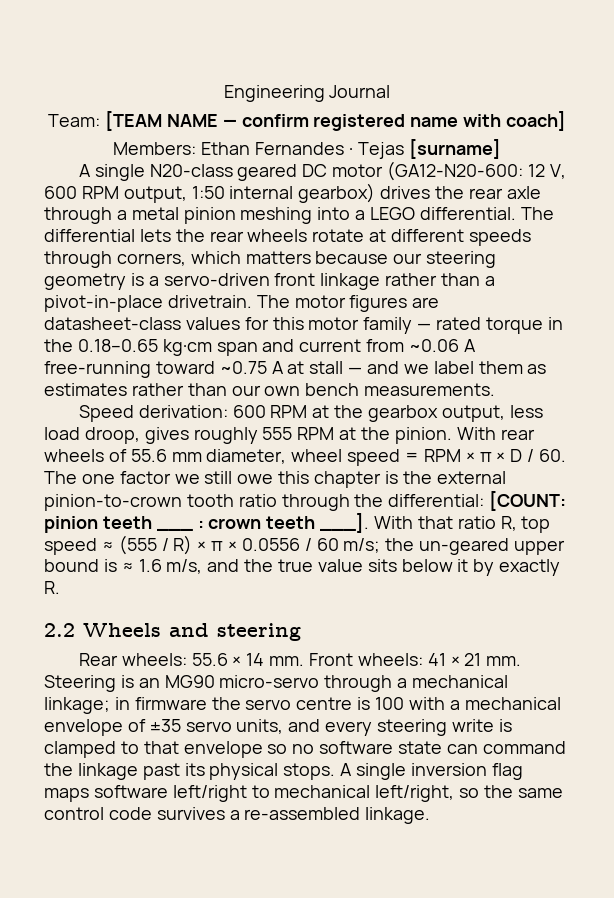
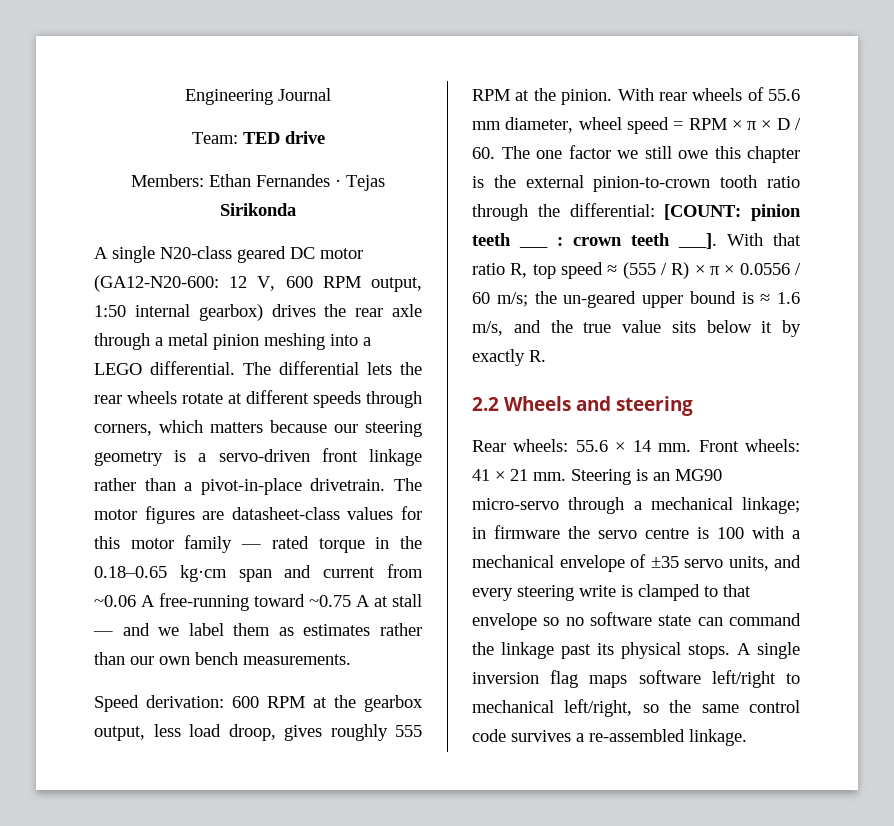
- Team: [TEAM NAME — confirm registered name with coach]
+ Team: TED drive
- Members: Ethan Fernandes · Tejas [surname]
+ Members: Ethan Fernandes · Tejas Sirikonda

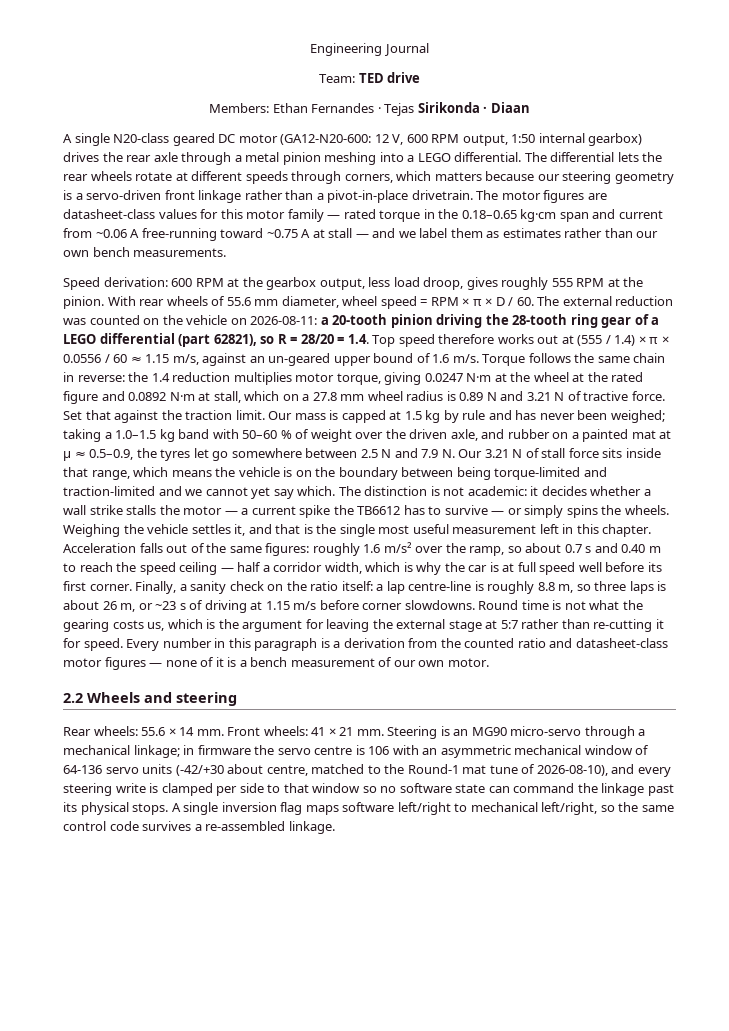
- Members: Ethan Fernandes · Tejas Sirikonda
+ Members: Ethan Fernandes · Tejas Sirikonda · Diaan
- With rear wheels of 55.6 mm diameter, wheel speed = RPM × π × D / 60. The one factor we still owe this chapter is the external pinion-to-crown tooth ratio through the differential: [COUNT: pinion teeth ___ : crown teeth ___]. With that ratio R, top speed ≈ (555 / R) × π × 0.0556 / 60 m/s; the un-geared upper bound is ≈ 1.6 m/s, and the true value sits below it by exactly R.
+ With rear wheels of 55.6 mm diameter, wheel speed = RPM × π × D / 60. The external reduction was counted on the vehicle on 2026-08-11: a 20-tooth pinion driving the 28-tooth ring gear of a LEGO differential (part 62821), so R = 28/20 = 1.4. Top speed therefore works out at (555 / 1.4) × π × 0.0556 / 60 ≈ 1.15 m/s, against an un-geared upper bound of 1.6 m/s. Torque follows the same chain in reverse: the 1.4 reduction multiplies motor torque, giving 0.0247 N·m at the wheel at the rated figure and 0.0892 N·m at stall, which on a 27.8 mm wheel radius is 0.89 N and 3.21 N of tractive force. Set that against the traction limit. Our mass is capped at 1.5 kg by rule and has never been weighed; taking a 1.0–1.5 kg band with 50–60 % of weight over the driven axle, and rubber on a painted mat at μ ≈ 0.5–0.9, the tyres let go somewhere between 2.5 N and 7.9 N. Our 3.21 N of stall force sits inside that range, which means the vehicle is on the boundary between being torque-limited and traction-limited and we cannot yet say which. The distinction is not academic: it decides whether a wall strike stalls the motor — a current spike the TB6612 has to survive — or simply spins the wheels. Weighing the vehicle settles it, and that is the single most useful measurement left in this chapter. Acceleration falls out of the same figures: roughly 1.6 m/s² over the ramp, so about 0.7 s and 0.40 m to reach the speed ceiling — half a corridor width, which is why the car is at full speed well before its first corner. Finally, a sanity check on the ratio itself: a lap centre-line is roughly 8.8 m, so three laps is about 26 m, or ~23 s of driving at 1.15 m/s before corner slowdowns. Round time is not what the gearing costs us, which is the argument for leaving the external stage at 5:7 rather than re-cutting it for speed. Every number in this paragraph is a derivation from the counted ratio and datasheet-class motor figures — none of it is a bench measurement of our own motor.
- Steering is an MG90 micro-servo through a mechanical linkage; in firmware the servo centre is 100 with a mechanical envelope of ±35 servo units, and every steering write is clamped to that envelope so no software state can command the linkage past its physical stops.
+ Steering is an MG90 micro-servo through a mechanical linkage; in firmware the servo centre is 106 with an asymmetric mechanical window of 64-136 servo units (-42/+30 about centre, matched to the Round-1 mat tune of 2026-08-10), and every steering write is clamped per side to that window so no software state can command the linkage past its physical stops.

